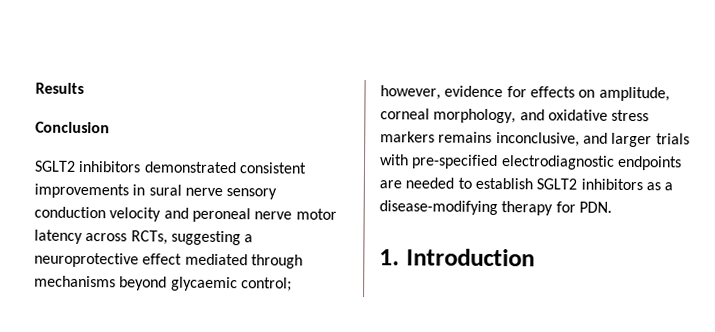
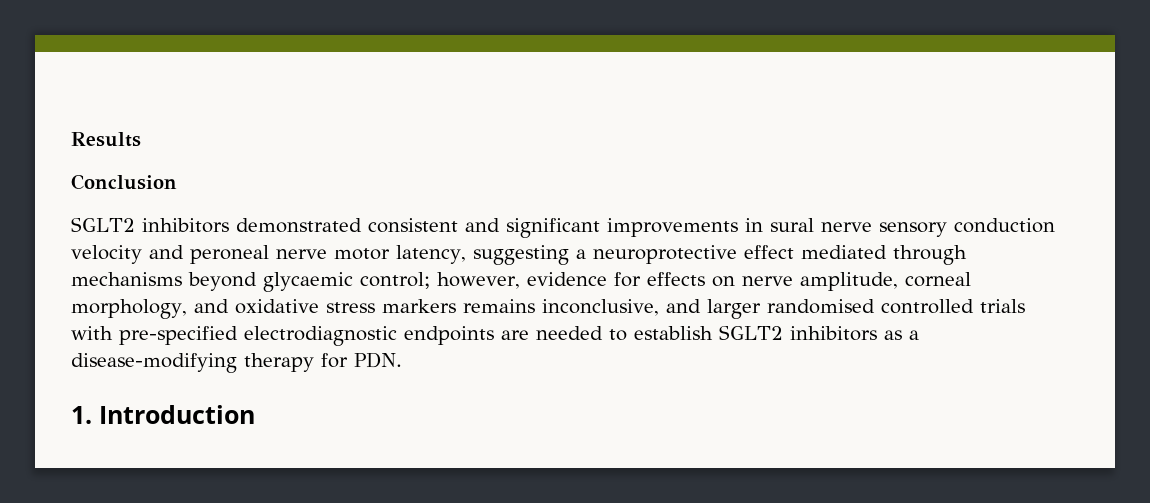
- SGLT2 inhibitors demonstrated consistent improvements in sural nerve sensory conduction velocity and peroneal nerve motor latency across RCTs, suggesting a neuroprotective effect mediated through mechanisms beyond glycaemic control; however, evidence for effects on amplitude, corneal morphology, and oxidative stress markers remains inconclusive, and larger trials with pre-specified electrodiagnostic endpoints are needed to establish SGLT2 inhibitors as a disease-modifying therapy for PDN.
+ SGLT2 inhibitors demonstrated consistent and significant improvements in sural nerve sensory conduction velocity and peroneal nerve motor latency, suggesting a neuroprotective effect mediated through mechanisms beyond glycaemic control; however, evidence for effects on nerve amplitude, corneal morphology, and oxidative stress markers remains inconclusive, and larger randomised controlled trials with pre-specified electrodiagnostic endpoints are needed to establish SGLT2 inhibitors as a disease-modifying therapy for PDN.

